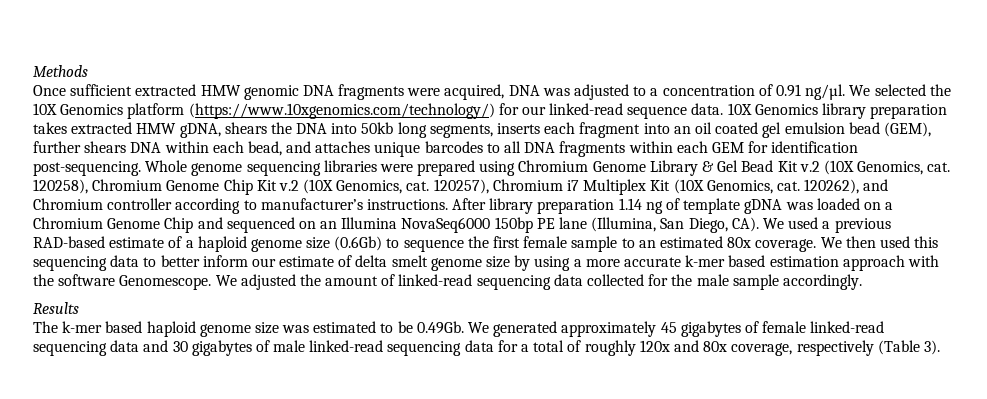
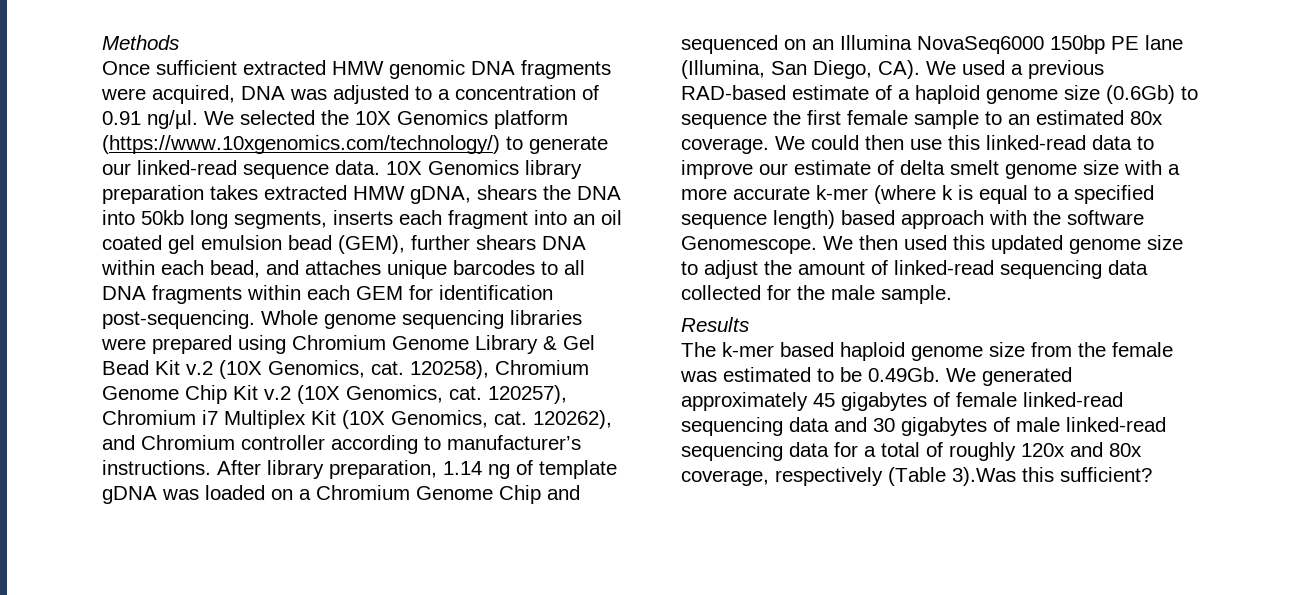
- We selected the 10X Genomics platform (https://www.10xgenomics.com/technology/) for our linked-read sequence data.
+ We selected the 10X Genomics platform (https://www.10xgenomics.com/technology/) to generate our linked-read sequence data.
- After library preparation 1.14 ng of template gDNA was loaded on a Chromium Genome Chip and sequenced on an Illumina NovaSeq6000 150bp PE lane (Illumina, San Diego, CA). We used a previous RAD-based estimate of a haploid genome size (0.6Gb) to sequence the first female sample to an estimated 80x coverage.
+ After library preparation, 1.14 ng of template gDNA was loaded on a Chromium Genome Chip and sequenced on an Illumina NovaSeq6000 150bp PE lane (Illumina, San Diego, CA). We used a previous RAD-based estimate of a haploid genome size (0.6Gb) to sequence the first female sample to an estimated 80x coverage.
- We then used this sequencing data to better inform our estimate of delta smelt genome size by using a more accurate k-mer based estimation approach with the software Genomescope.
+ We could then use this linked-read data to improve our estimate of delta smelt genome size with a more accurate k-mer (where k is equal to a specified sequence length) based approach with the software Genomescope.
- We adjusted the amount of linked-read sequencing data collected for the male sample accordingly.
+ We then used this updated genome size to adjust the amount of linked-read sequencing data collected for the male sample.
- The k-mer based haploid genome size was estimated to be 0.49Gb. We generated approximately 45 gigabytes of female linked-read sequencing data and 30 gigabytes of male linked-read sequencing data for a total of roughly 120x and 80x coverage, respectively (Table 3).
+ The k-mer based haploid genome size from the female was estimated to be 0.49Gb. We generated approximately 45 gigabytes of female linked-read sequencing data and 30 gigabytes of male linked-read sequencing data for a total of roughly 120x and 80x coverage, respectively (Table 3).Was this sufficient?

